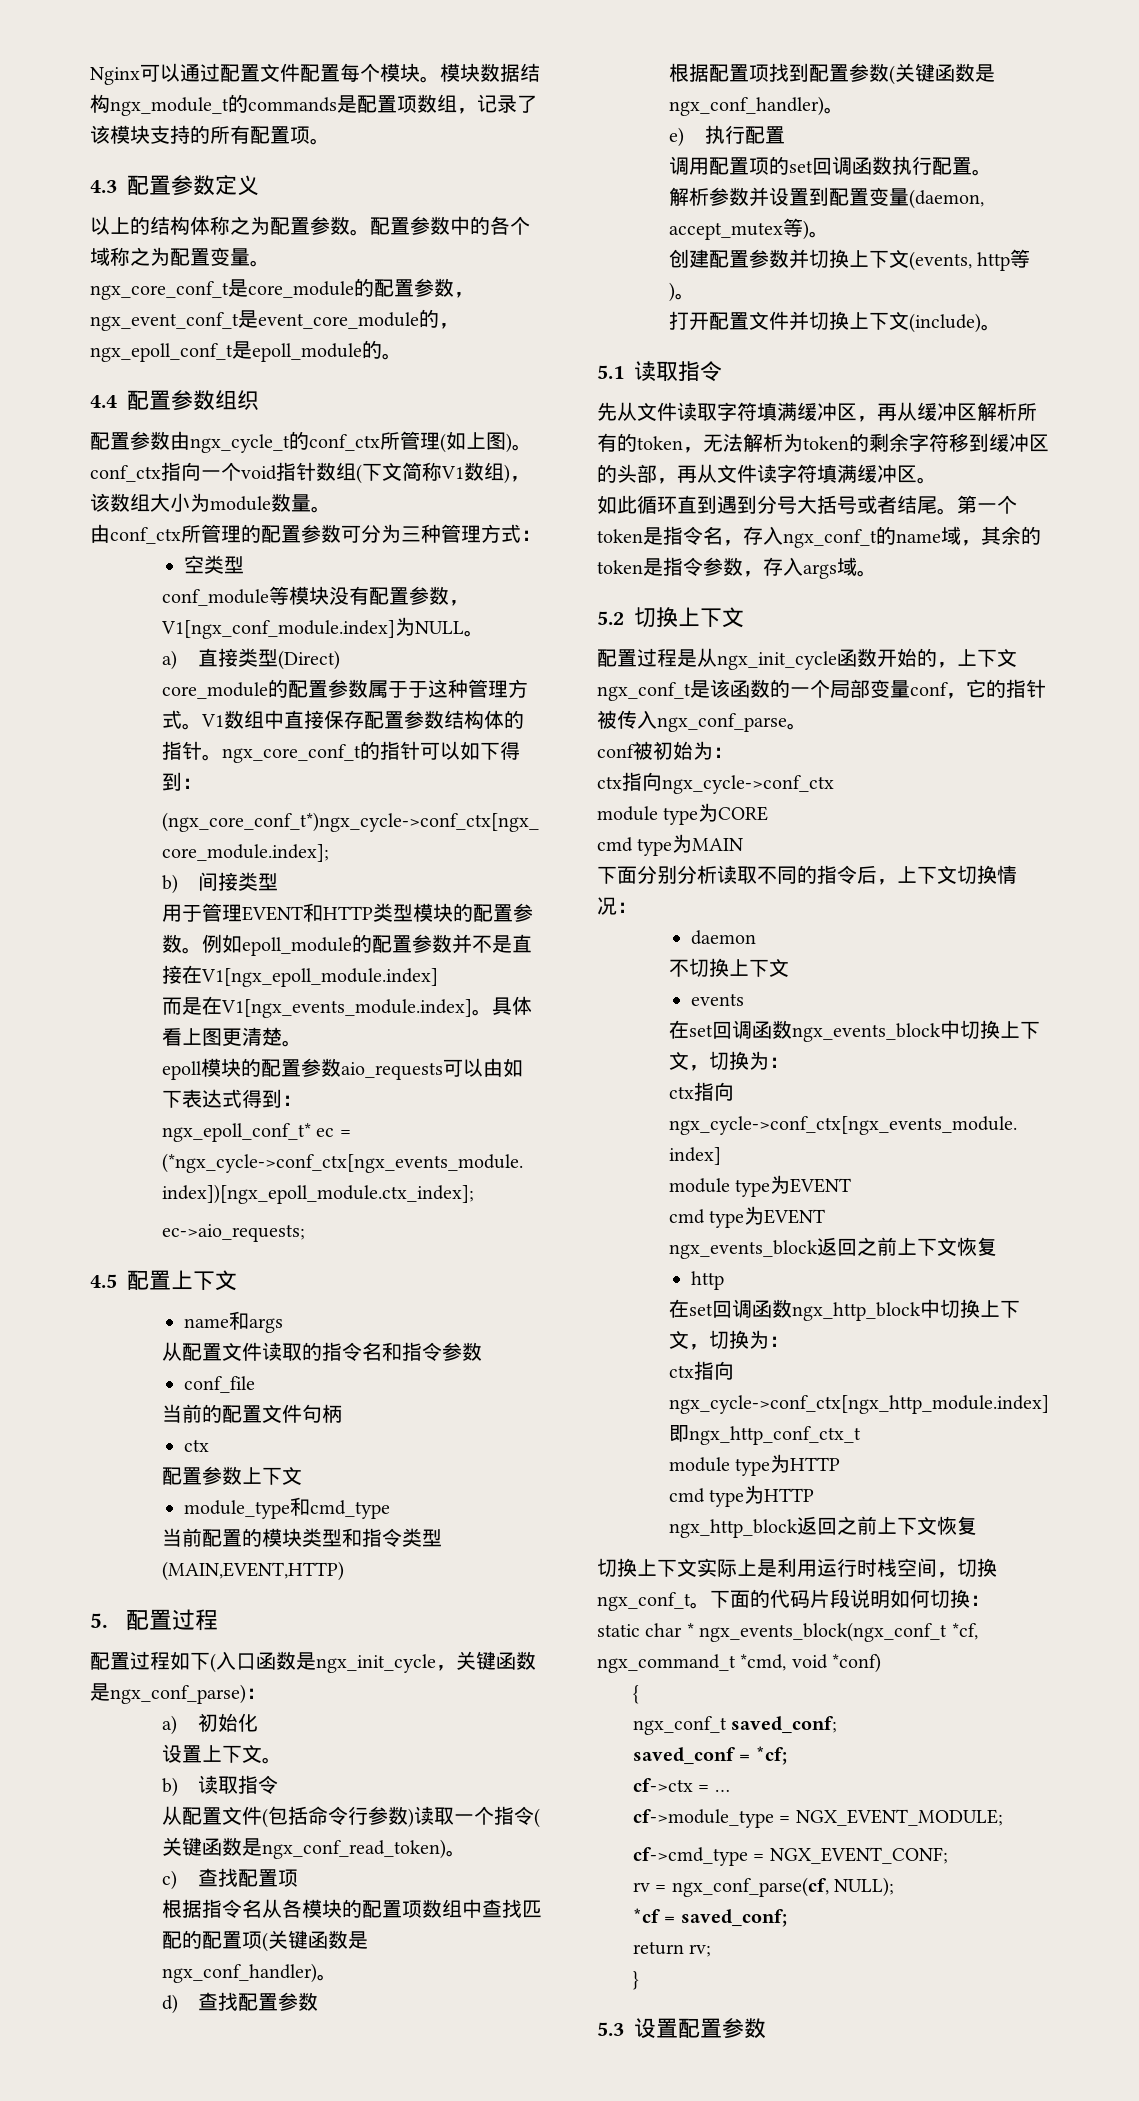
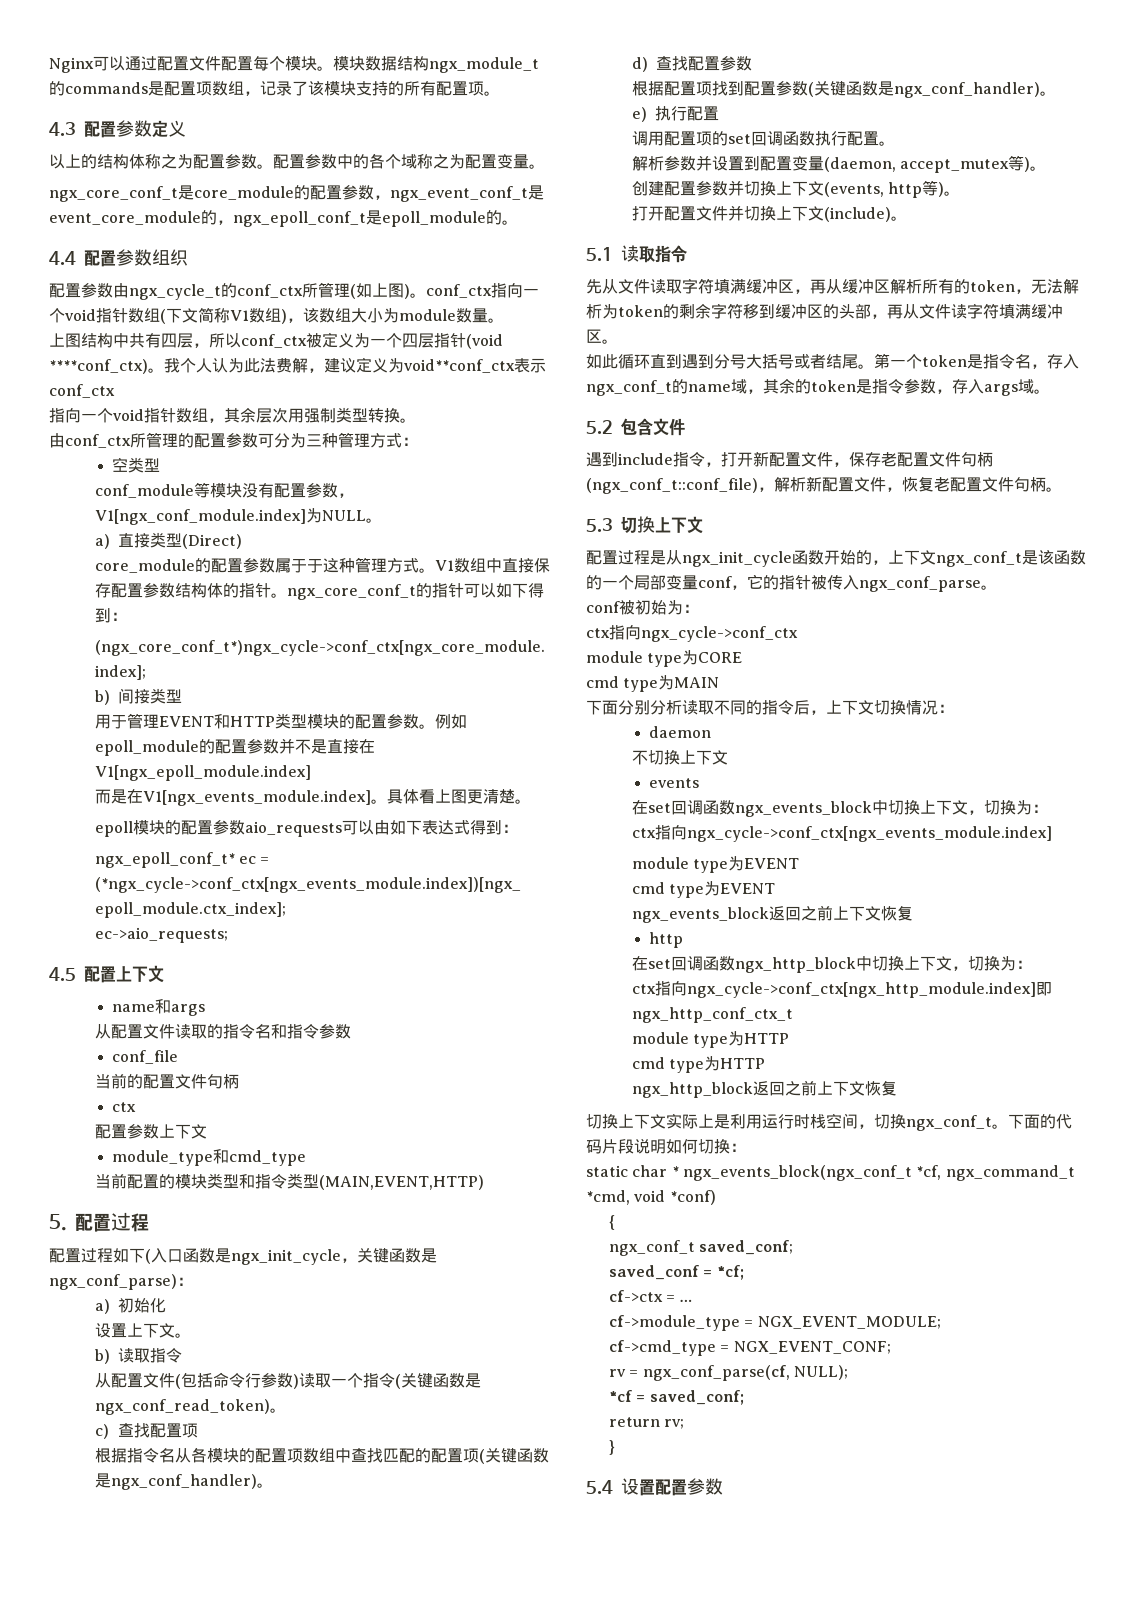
+ 上图结构中共有四层，所以conf_ctx被定义为一个四层指针(void ****conf_ctx)。我个人认为此法费解，建议定义为void**conf_ctx表示conf_ctx
+ 指向一个void指针数组，其余层次用强制类型转换。
- 5.2切换上下文
+ 5.2包含文件
+ 遇到include指令，打开新配置文件，保存老配置文件句柄(ngx_conf_t::conf_file)，解析新配置文件，恢复老配置文件句柄。
+ 5.3切换上下文
- 5.3设置配置参数
+ 5.4设置配置参数

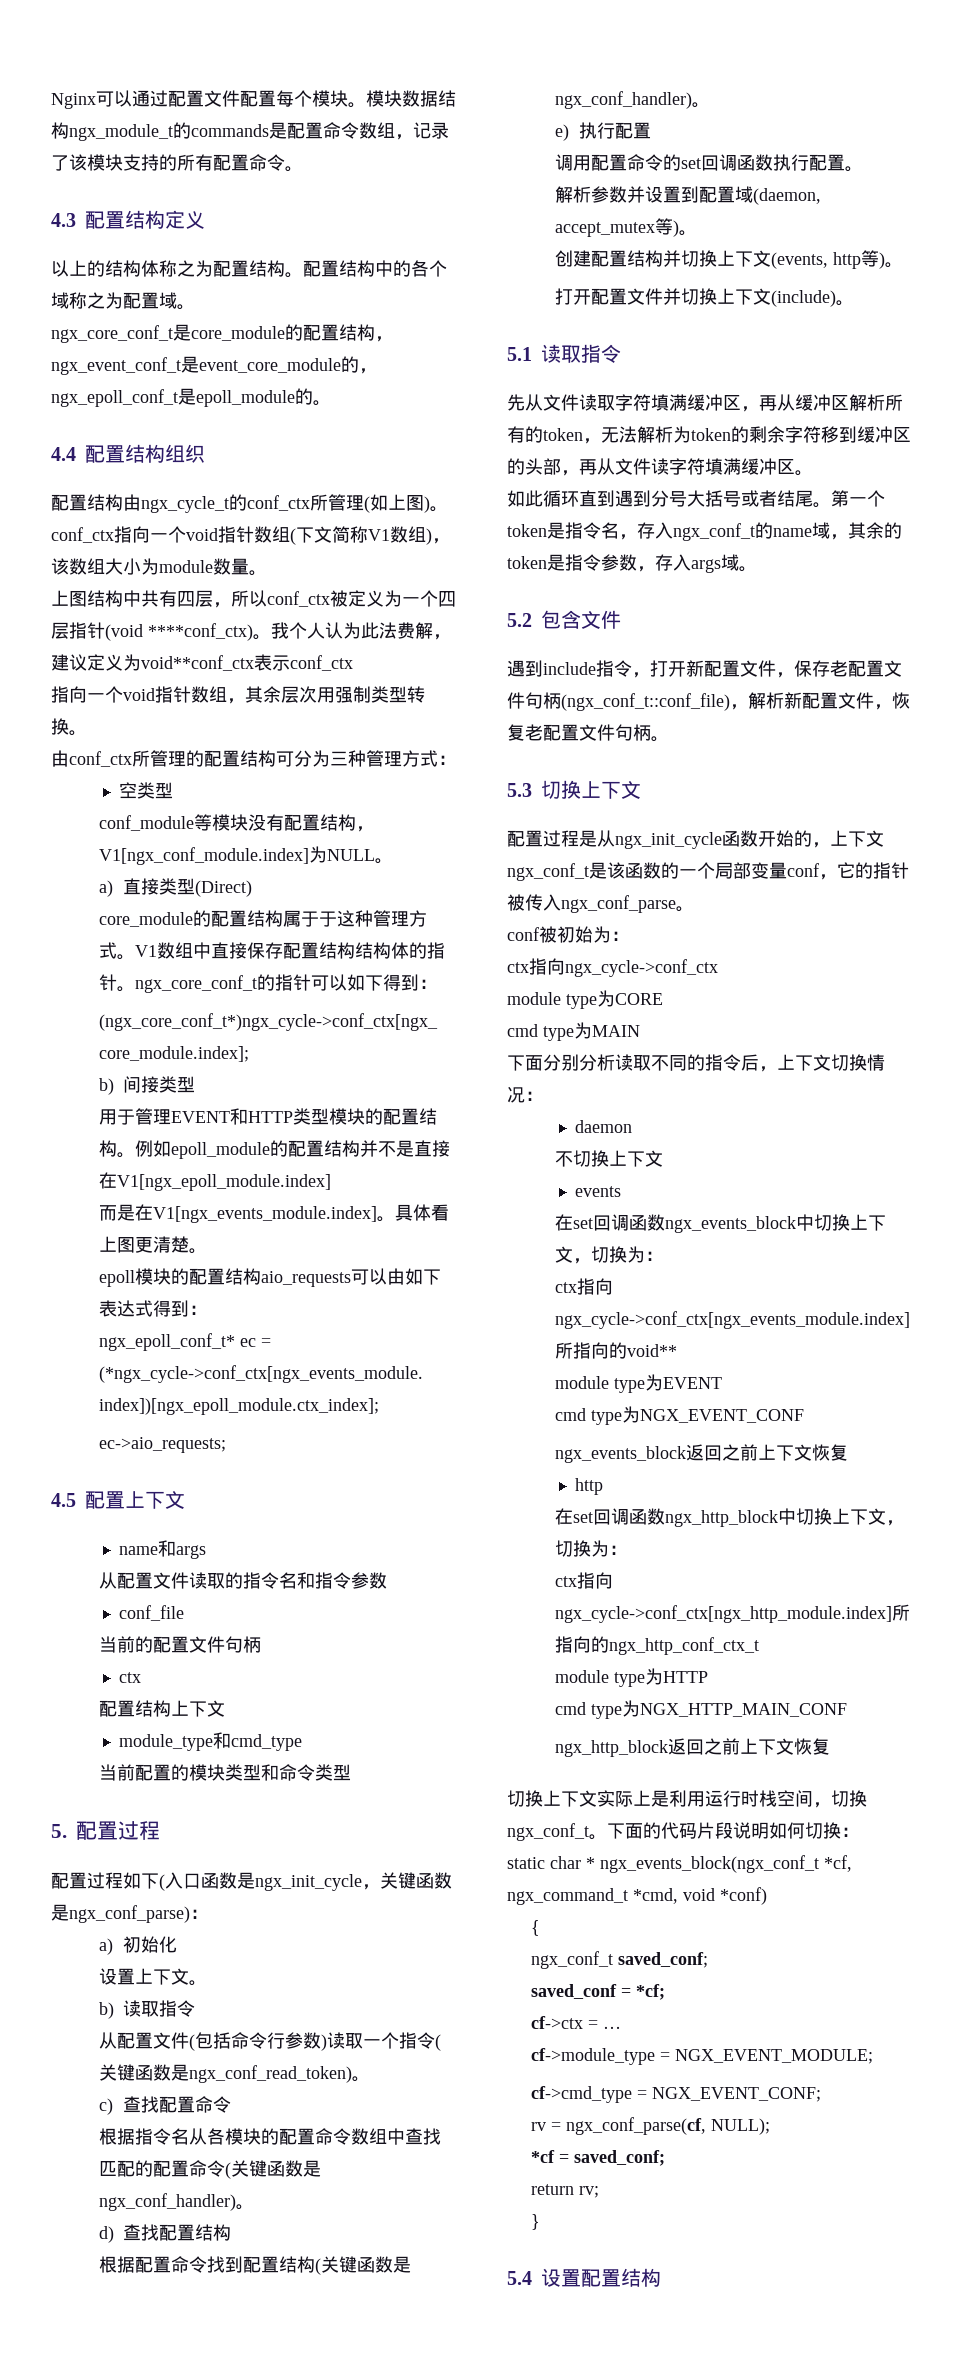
- 模块数据结构ngx_module_t的commands是配置项数组，记录了该模块支持的所有配置项。
+ 模块数据结构ngx_module_t的commands是配置命令数组，记录了该模块支持的所有配置命令。
- 4.3配置参数定义
+ 4.3配置结构定义
- 以上的结构体称之为配置参数。配置参数中的各个域称之为配置变量。
+ 以上的结构体称之为配置结构。配置结构中的各个域称之为配置域。
- ngx_core_conf_t是core_module的配置参数，ngx_event_conf_t是event_core_module的，ngx_epoll_conf_t是epoll_module的。
+ ngx_core_conf_t是core_module的配置结构，ngx_event_conf_t是event_core_module的，ngx_epoll_conf_t是epoll_module的。
- 4.4配置参数组织
+ 4.4配置结构组织
- 配置参数由ngx_cycle_t的conf_ctx所管理(如上图)。conf_ctx指向一个void指针数组(下文简称V1数组)，该数组大小为module数量。
+ 配置结构由ngx_cycle_t的conf_ctx所管理(如上图)。conf_ctx指向一个void指针数组(下文简称V1数组)，该数组大小为module数量。
- 由conf_ctx所管理的配置参数可分为三种管理方式：
+ 由conf_ctx所管理的配置结构可分为三种管理方式：
- conf_module等模块没有配置参数，V1[ngx_conf_module.index]为NULL。
+ conf_module等模块没有配置结构，V1[ngx_conf_module.index]为NULL。
- core_module的配置参数属于于这种管理方式。
+ core_module的配置结构属于于这种管理方式。
- V1数组中直接保存配置参数结构体的指针。ngx_core_conf_t的指针可以如下得到：
+ V1数组中直接保存配置结构结构体的指针。ngx_core_conf_t的指针可以如下得到：
- 用于管理EVENT和HTTP类型模块的配置参数。
+ 用于管理EVENT和HTTP类型模块的配置结构。
- 例如epoll_module的配置参数并不是直接在V1[ngx_epoll_module.index]
+ 例如epoll_module的配置结构并不是直接在V1[ngx_epoll_module.index]
- epoll模块的配置参数aio_requests可以由如下表达式得到：
+ epoll模块的配置结构aio_requests可以由如下表达式得到：
- 配置参数上下文
+ 配置结构上下文
- 当前配置的模块类型和指令类型(MAIN,EVENT,HTTP)
+ 当前配置的模块类型和命令类型
- c)查找配置项
+ c)查找配置命令
- 根据指令名从各模块的配置项数组中查找匹配的配置项(关键函数是ngx_conf_handler)。
+ 根据指令名从各模块的配置命令数组中查找匹配的配置命令(关键函数是ngx_conf_handler)。
- d)查找配置参数
+ d)查找配置结构
- 根据配置项找到配置参数(关键函数是ngx_conf_handler)。
+ 根据配置命令找到配置结构(关键函数是ngx_conf_handler)。
- 调用配置项的set回调函数执行配置。
+ 调用配置命令的set回调函数执行配置。
- 解析参数并设置到配置变量(daemon, accept_mutex等)。
+ 解析参数并设置到配置域(daemon, accept_mutex等)。
- 创建配置参数并切换上下文(events, http等)。
+ 创建配置结构并切换上下文(events, http等)。
- ctx指向ngx_cycle->conf_ctx[ngx_events_module.index]
+ ctx指向ngx_cycle->conf_ctx[ngx_events_module.index]所指向的void**
- cmd type为EVENT
+ cmd type为NGX_EVENT_CONF
- ctx指向ngx_cycle->conf_ctx[ngx_http_module.index]即ngx_http_conf_ctx_t
+ ctx指向ngx_cycle->conf_ctx[ngx_http_module.index]所指向的ngx_http_conf_ctx_t
- cmd type为HTTP
+ cmd type为NGX_HTTP_MAIN_CONF
- 5.4设置配置参数
+ 5.4设置配置结构

